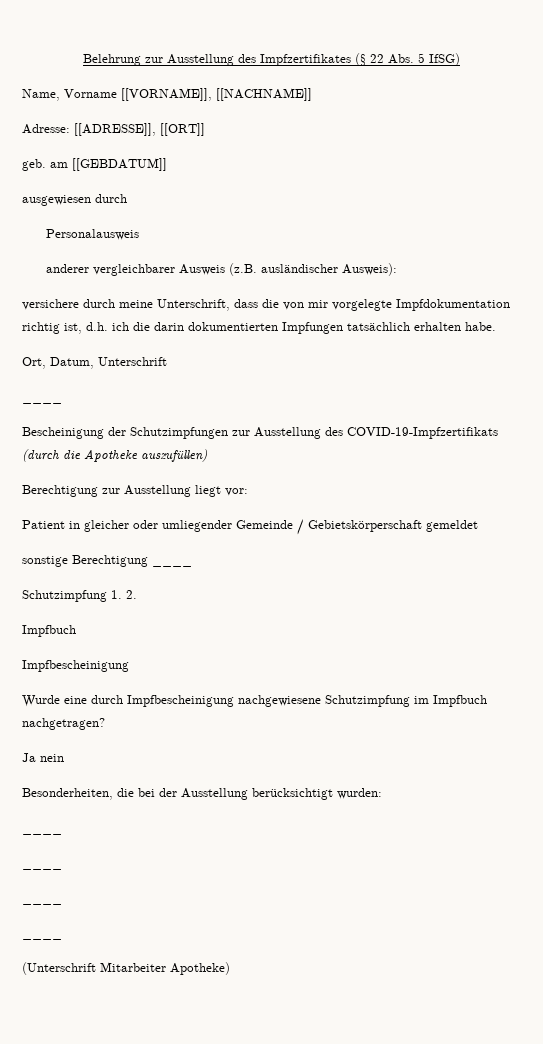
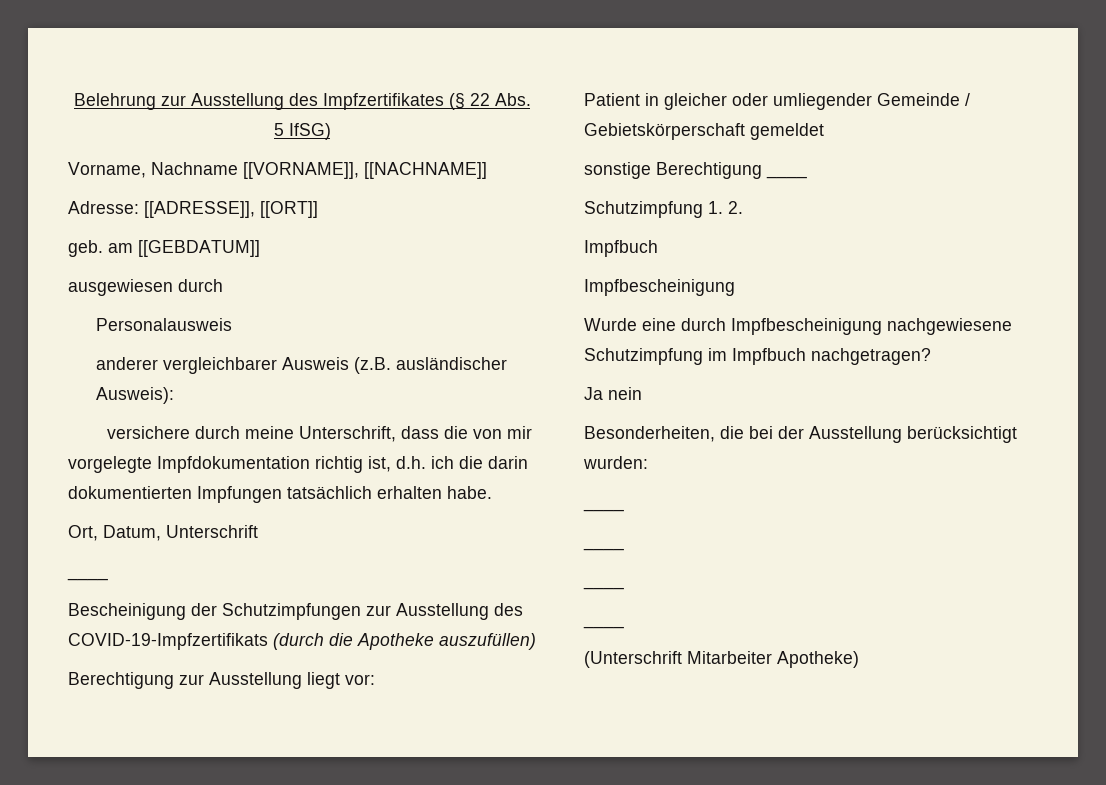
- Name, Vorname [[VORNAME]], [[NACHNAME]]
+ Vorname, Nachname [[VORNAME]], [[NACHNAME]]

